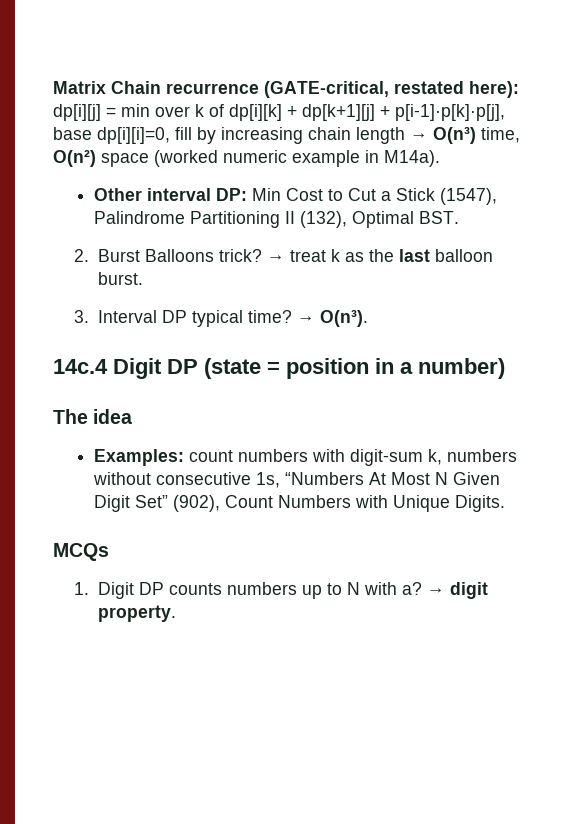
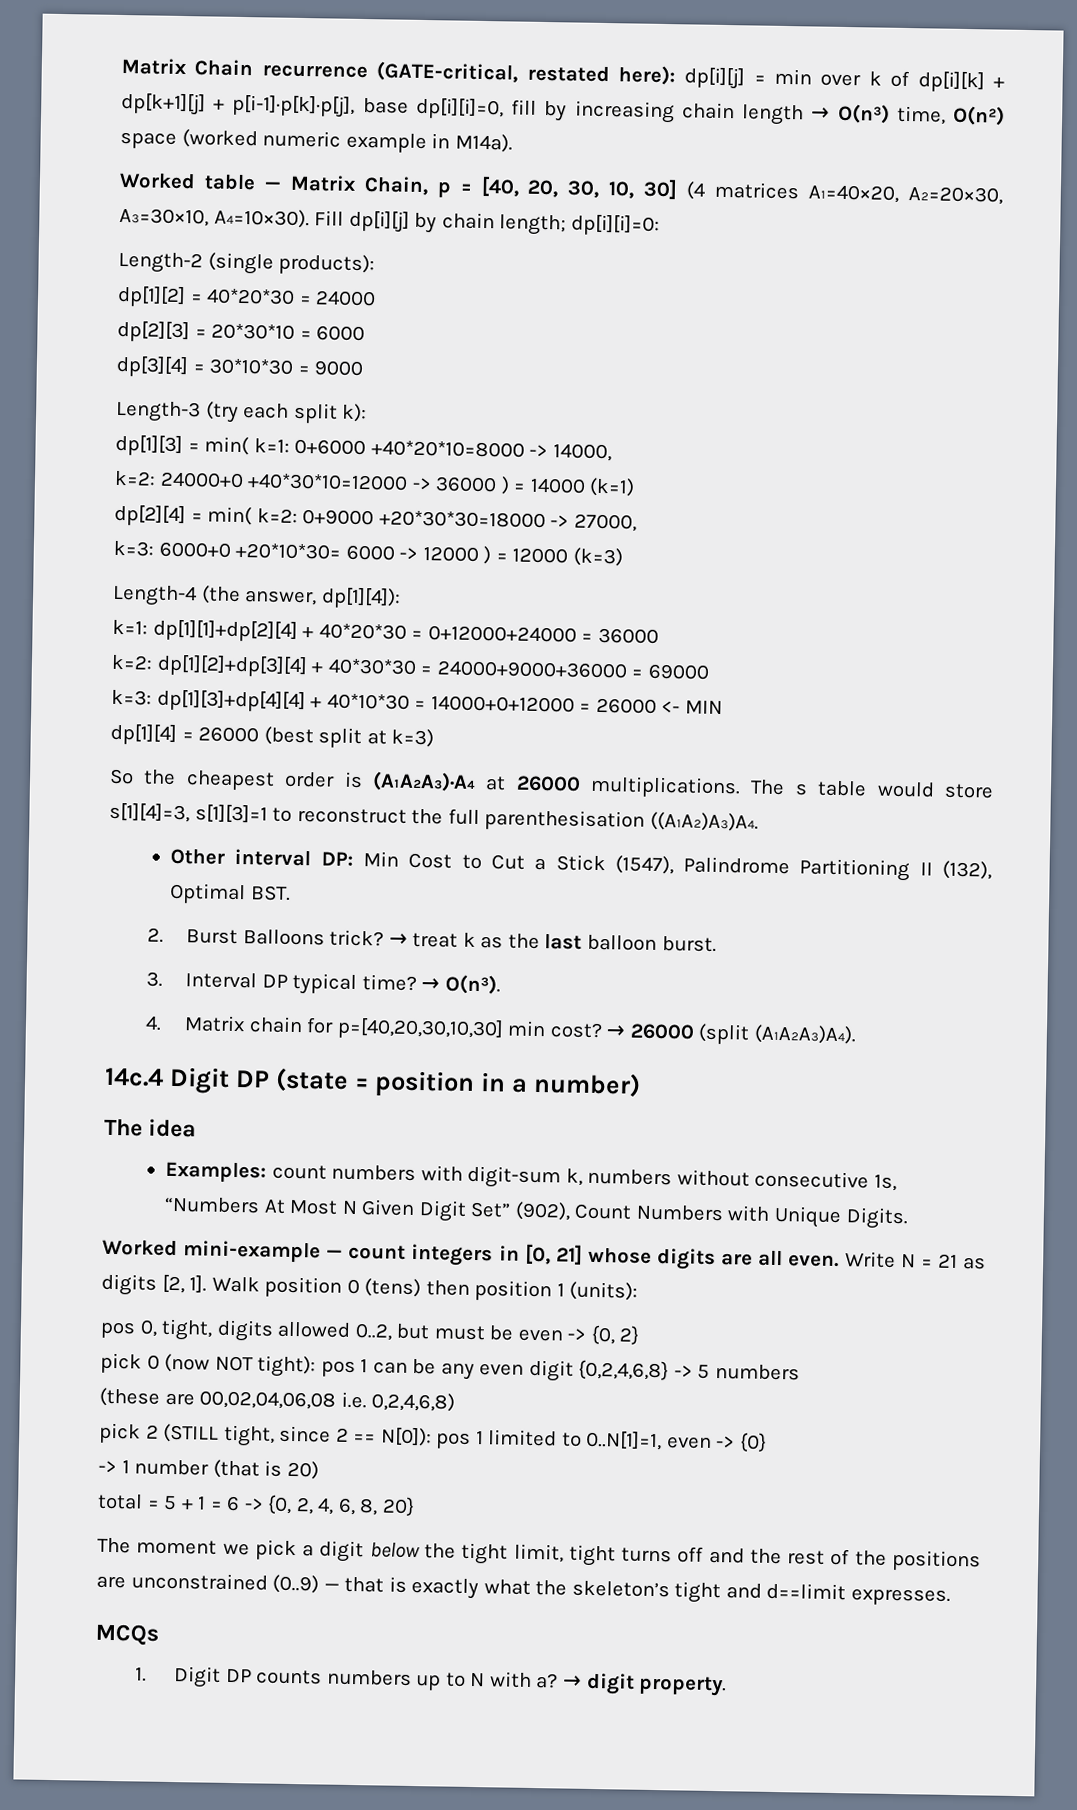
+ Worked table — Matrix Chain, p = [40, 20, 30, 10, 30] (4 matrices A₁=40×20, A₂=20×30, A₃=30×10, A₄=10×30). Fill dp[i][j] by chain length; dp[i][i]=0:
+ Length-2 (single products):
+ dp[1][2] = 40*20*30 = 24000
+ dp[2][3] = 20*30*10 = 6000
+ dp[3][4] = 30*10*30 = 9000
+ Length-3 (try each split k):
+ dp[1][3] = min( k=1: 0+6000 +40*20*10=8000 -> 14000,
+ k=2: 24000+0 +40*30*10=12000 -> 36000 ) = 14000 (k=1)
+ dp[2][4] = min( k=2: 0+9000 +20*30*30=18000 -> 27000,
+ k=3: 6000+0 +20*10*30= 6000 -> 12000 ) = 12000 (k=3)
+ Length-4 (the answer, dp[1][4]):
+ k=1: dp[1][1]+dp[2][4] + 40*20*30 = 0+12000+24000 = 36000
+ k=2: dp[1][2]+dp[3][4] + 40*30*30 = 24000+9000+36000 = 69000
+ k=3: dp[1][3]+dp[4][4] + 40*10*30 = 14000+0+12000 = 26000 <- MIN
+ dp[1][4] = 26000 (best split at k=3)
+ So the cheapest order is (A₁A₂A₃)·A₄ at 26000 multiplications. The s table would store s[1][4]=3, s[1][3]=1 to reconstruct the full parenthesisation ((A₁A₂)A₃)A₄.
+ 4. Matrix chain for p=[40,20,30,10,30] min cost? → 26000 (split (A₁A₂A₃)A₄).
+ Worked mini-example — count integers in [0, 21] whose digits are all even. Write N = 21 as digits [2, 1]. Walk position 0 (tens) then position 1 (units):
+ pos 0, tight, digits allowed 0..2, but must be even -> {0, 2}
+ pick 0 (now NOT tight): pos 1 can be any even digit {0,2,4,6,8} -> 5 numbers
+ (these are 00,02,04,06,08 i.e. 0,2,4,6,8)
+ pick 2 (STILL tight, since 2 == N[0]): pos 1 limited to 0..N[1]=1, even -> {0}
+ -> 1 number (that is 20)
+ total = 5 + 1 = 6 -> {0, 2, 4, 6, 8, 20}
+ The moment we pick a digit below the tight limit, tight turns off and the rest of the positions are unconstrained (0..9) — that is exactly what the skeleton’s tight and d==limit expresses.

